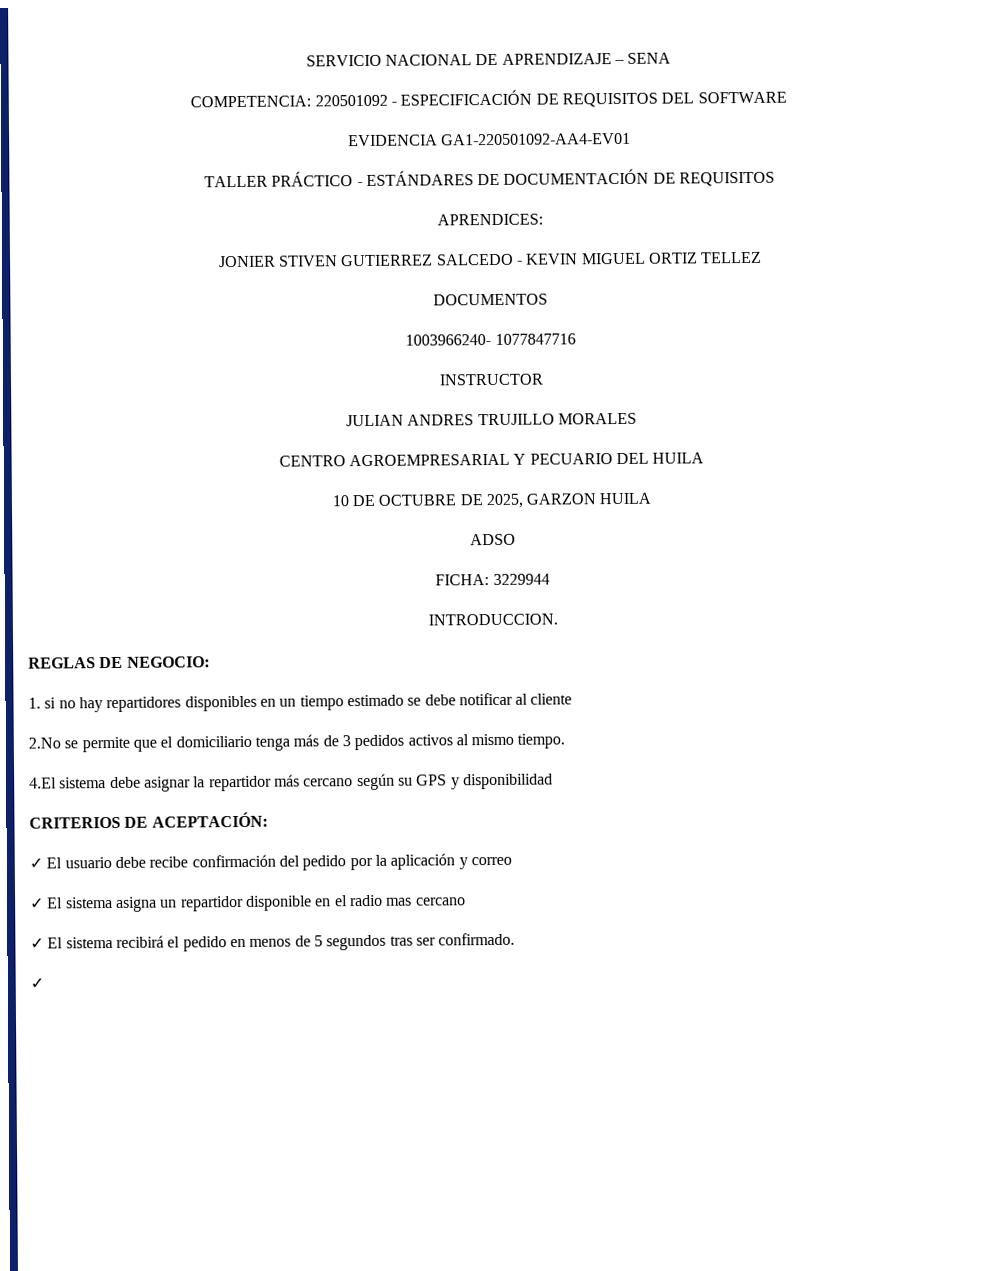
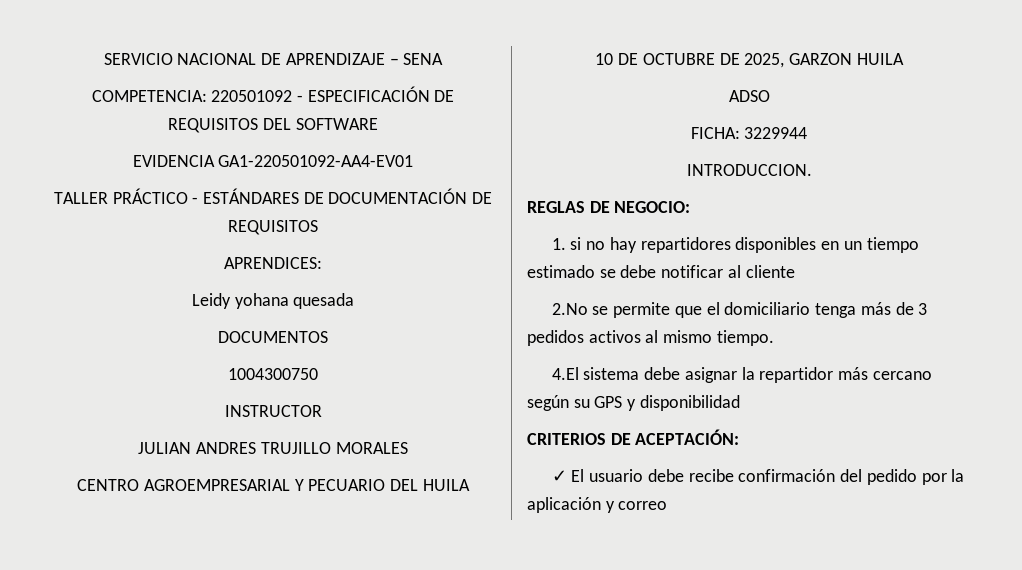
- JONIER STIVEN GUTIERREZ SALCEDO - KEVIN MIGUEL ORTIZ TELLEZ
+ Leidy yohana quesada
- 1003966240- 1077847716
+ 1004300750
- ✓ El sistema asigna un repartidor disponible en el radio mas cercano
- ✓ El sistema recibirá el pedido en menos de 5 segundos tras ser confirmado.
- ✓

